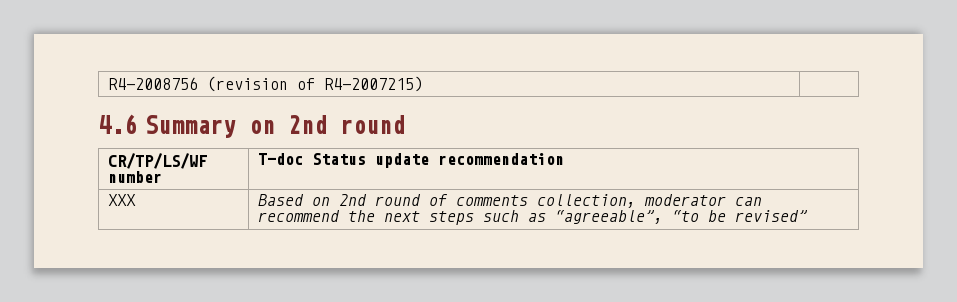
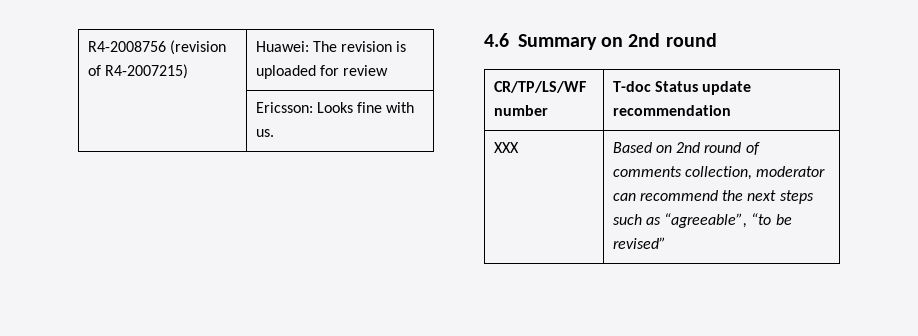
- R4-2008756 (revision of R4-2007215) |
+ R4-2008756 (revision of R4-2007215) | Huawei: The revision is uploaded for review
+ | Ericsson: Looks fine with us.

